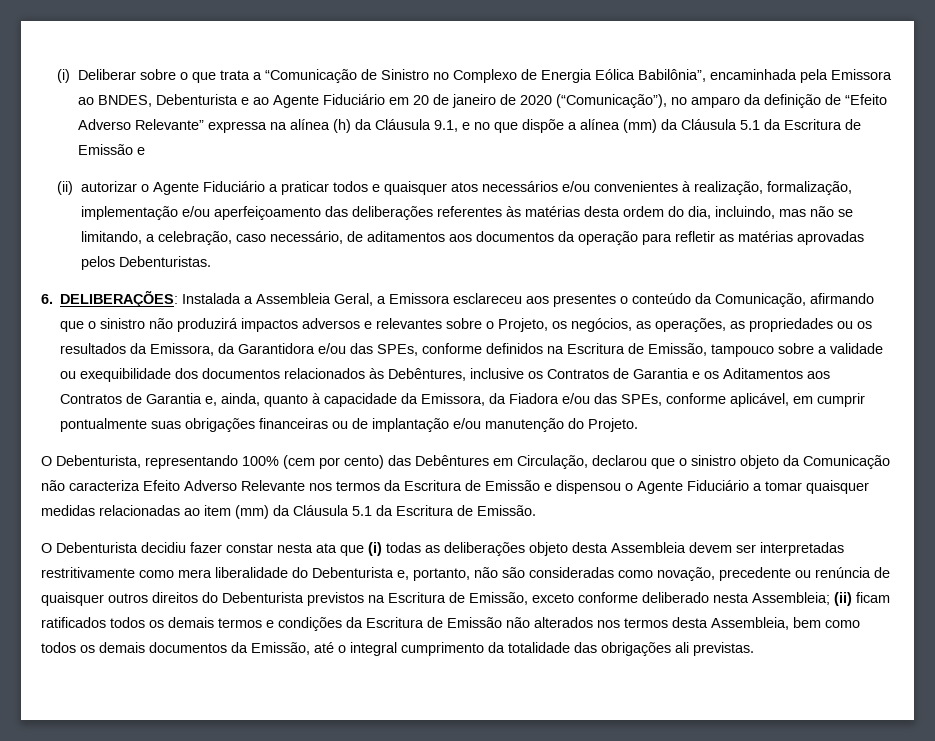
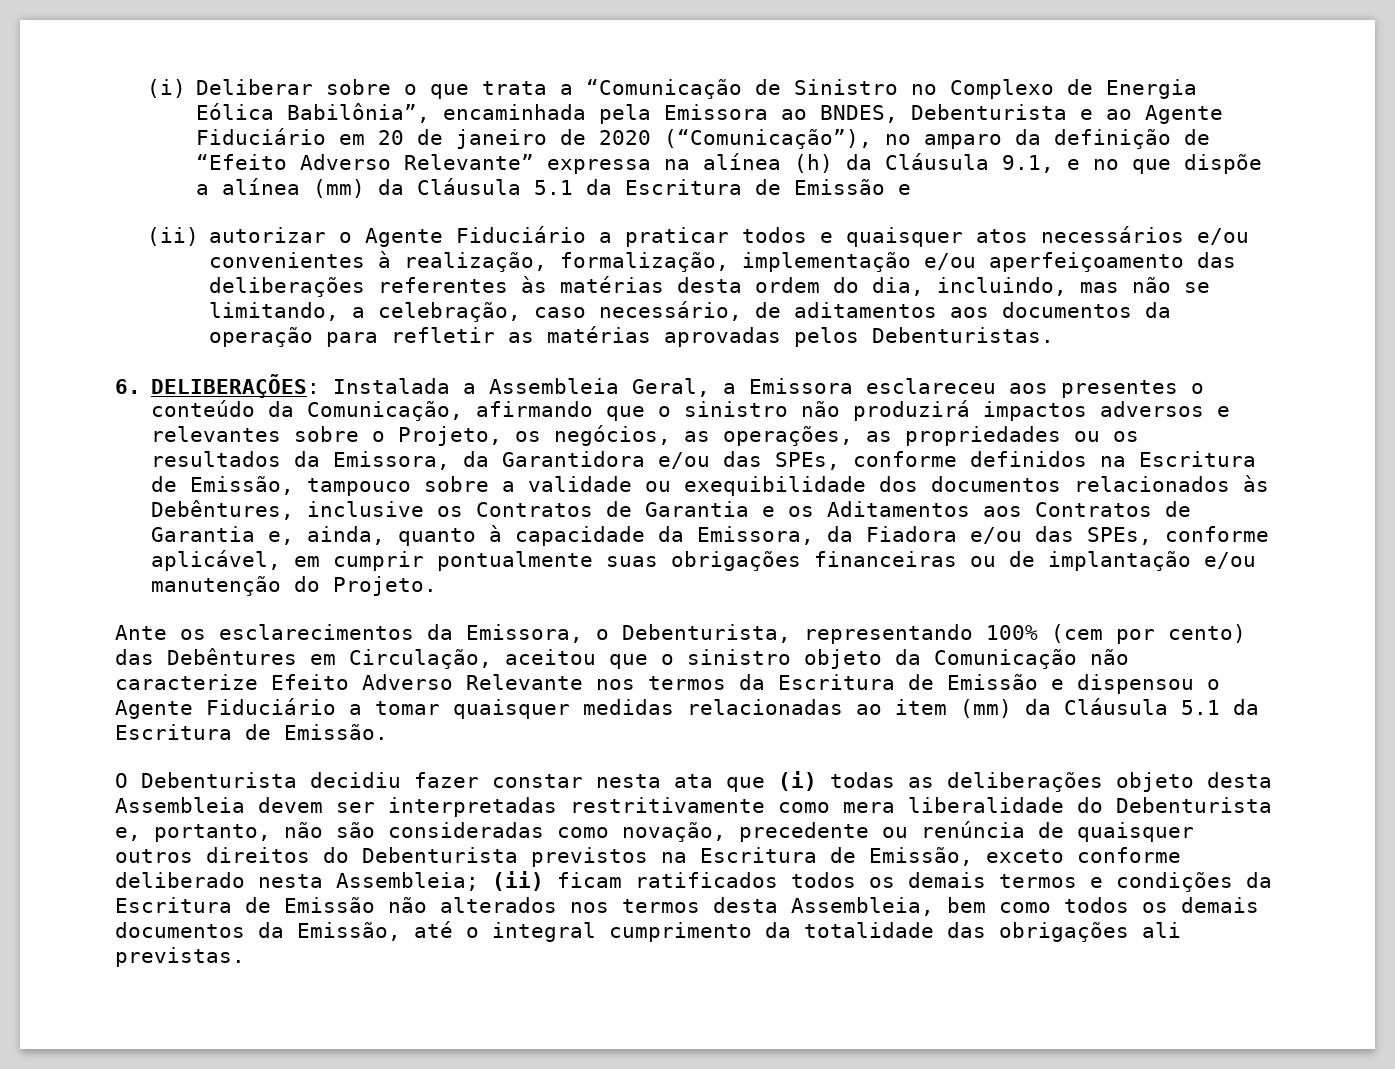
- O Debenturista, representando 100% (cem por cento) das Debêntures em Circulação, declarou que o sinistro objeto da Comunicação não caracteriza Efeito Adverso Relevante nos termos da Escritura de Emissão e dispensou o Agente Fiduciário a tomar quaisquer medidas relacionadas ao item (mm) da Cláusula 5.1 da Escritura de Emissão.
+ Ante os esclarecimentos da Emissora, o Debenturista, representando 100% (cem por cento) das Debêntures em Circulação, aceitou que o sinistro objeto da Comunicação não caracterize Efeito Adverso Relevante nos termos da Escritura de Emissão e dispensou o Agente Fiduciário a tomar quaisquer medidas relacionadas ao item (mm) da Cláusula 5.1 da Escritura de Emissão.

